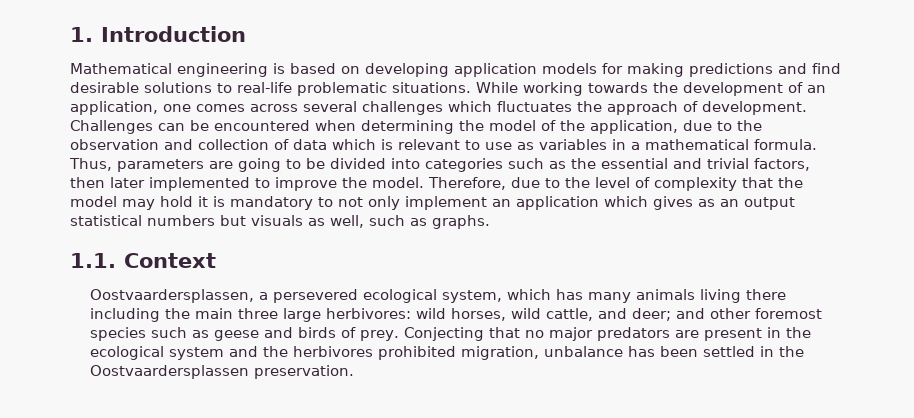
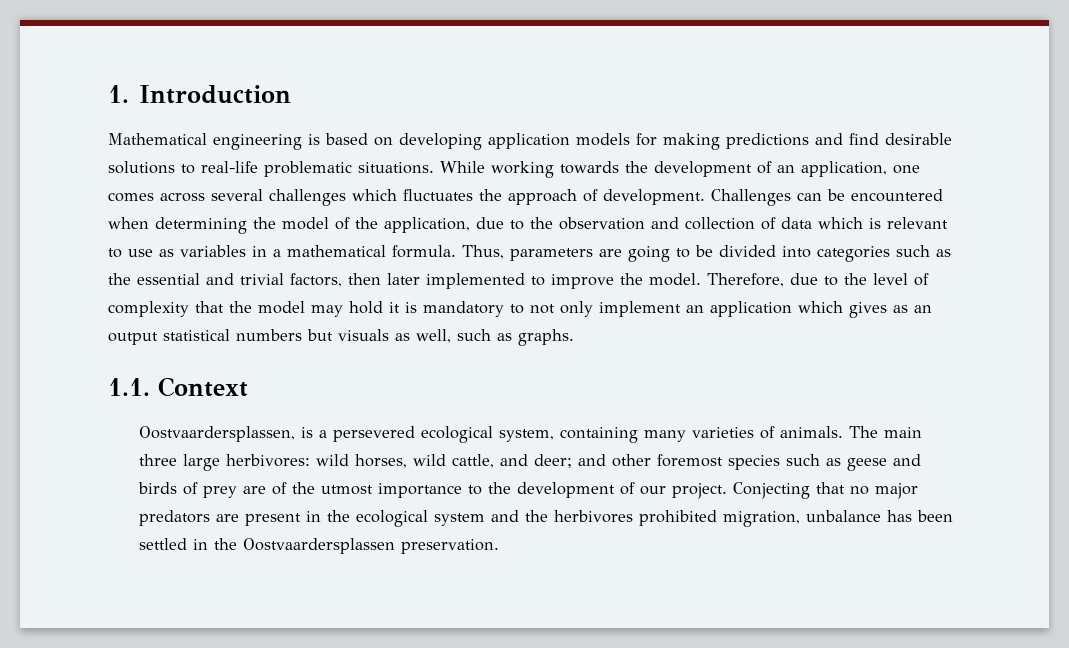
- Oostvaardersplassen, a persevered ecological system, which has many animals living there including the main three large herbivores: wild horses, wild cattle, and deer; and other foremost species such as geese and birds of prey.
+ Oostvaardersplassen, is a persevered ecological system, containing many varieties of animals. The main three large herbivores: wild horses, wild cattle, and deer; and other foremost species such as geese and birds of prey are of the utmost importance to the development of our project.

